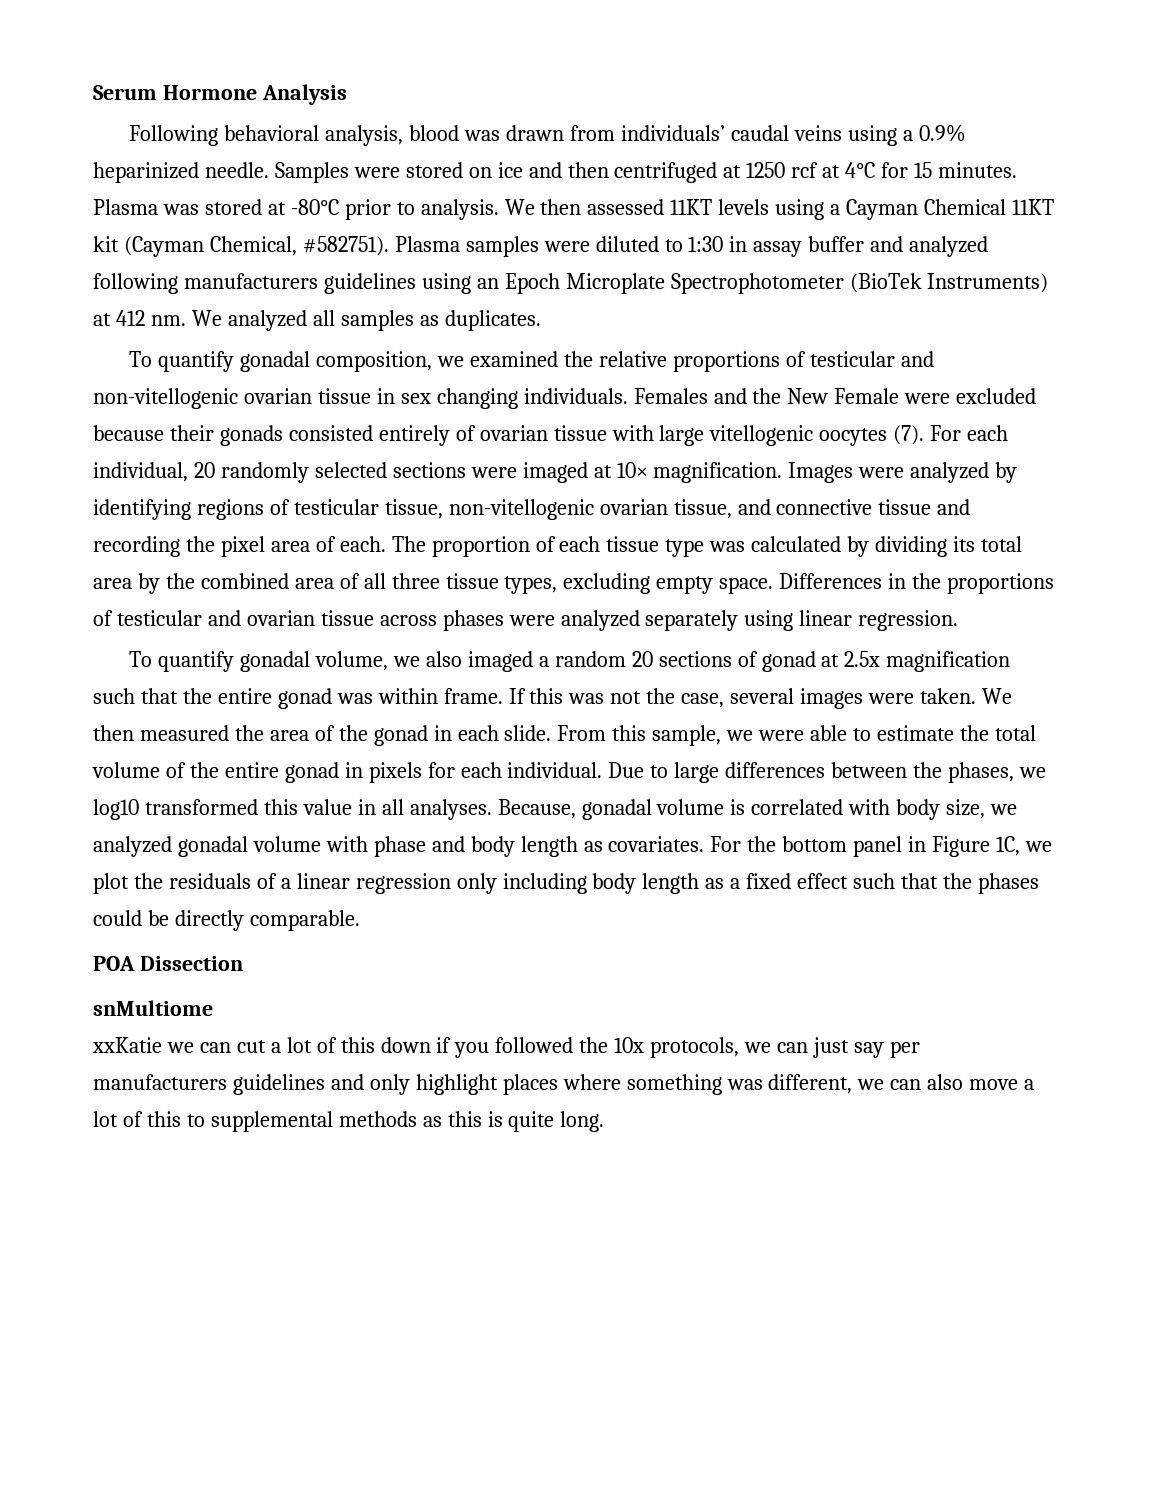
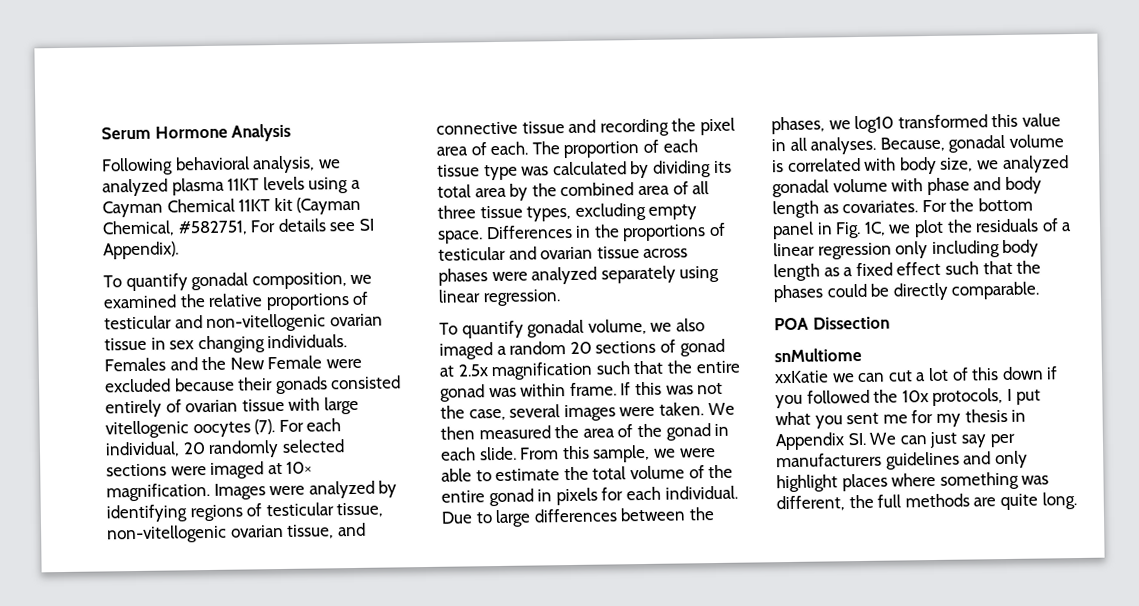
- Following behavioral analysis, blood was drawn from individuals’ caudal veins using a 0.9% heparinized needle. Samples were stored on ice and then centrifuged at 1250 rcf at 4°C for 15 minutes. Plasma was stored at -80°C prior to analysis. We then assessed 11KT levels using a Cayman Chemical 11KT kit (Cayman Chemical, #582751). Plasma samples were diluted to 1:30 in assay buffer and analyzed following manufacturers guidelines using an Epoch Microplate Spectrophotometer (BioTek Instruments) at 412 nm. We analyzed all samples as duplicates.
+ Following behavioral analysis, we analyzed plasma 11KT levels using a Cayman Chemical 11KT kit (Cayman Chemical, #582751, For details see SI Appendix).
- For the bottom panel in Figure 1C, we plot the residuals of a linear regression only including body length as a fixed effect such that the phases could be directly comparable.
+ For the bottom panel in Fig. 1C, we plot the residuals of a linear regression only including body length as a fixed effect such that the phases could be directly comparable.
- xxKatie we can cut a lot of this down if you followed the 10x protocols, we can just say per manufacturers guidelines and only highlight places where something was different, we can also move a lot of this to supplemental methods as this is quite long.
+ xxKatie we can cut a lot of this down if you followed the 10x protocols, I put what you sent me for my thesis in Appendix SI. We can just say per manufacturers guidelines and only highlight places where something was different, the full methods are quite long.

